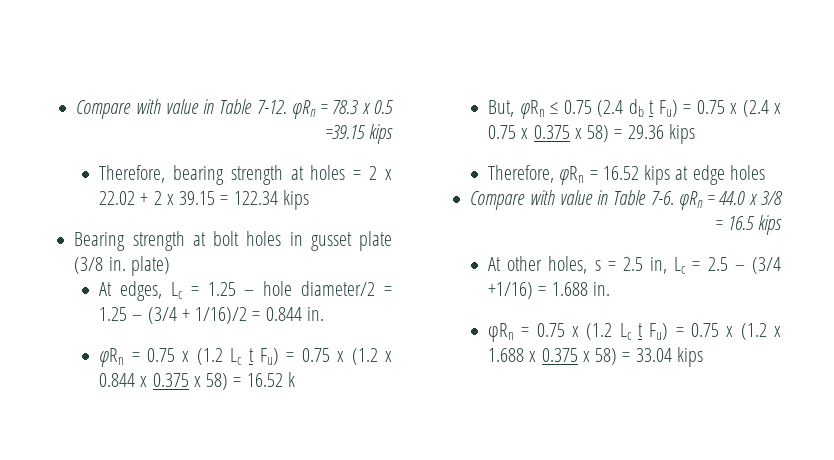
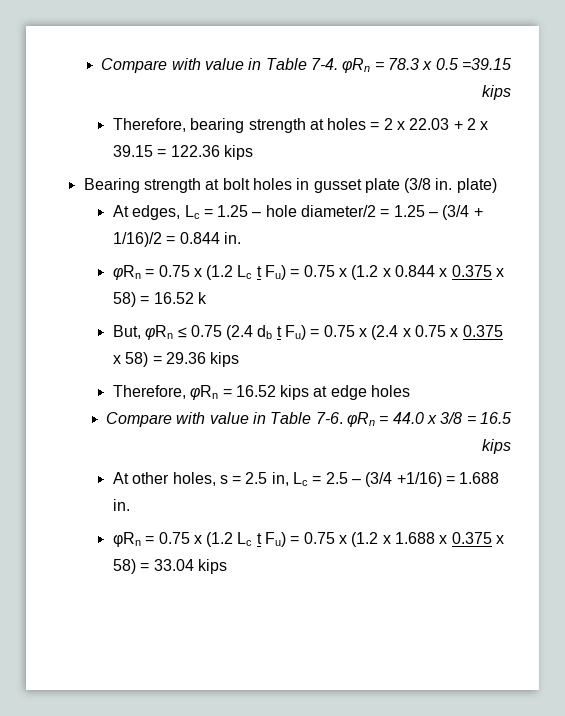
- Compare with value in Table 7-12. φRn = 78.3 x 0.5 =39.15 kips
+ Compare with value in Table 7-4. φRn = 78.3 x 0.5 =39.15 kips
- Therefore, bearing strength at holes = 2 x 22.02 + 2 x 39.15 = 122.34 kips
+ Therefore, bearing strength at holes = 2 x 22.03 + 2 x 39.15 = 122.36 kips

